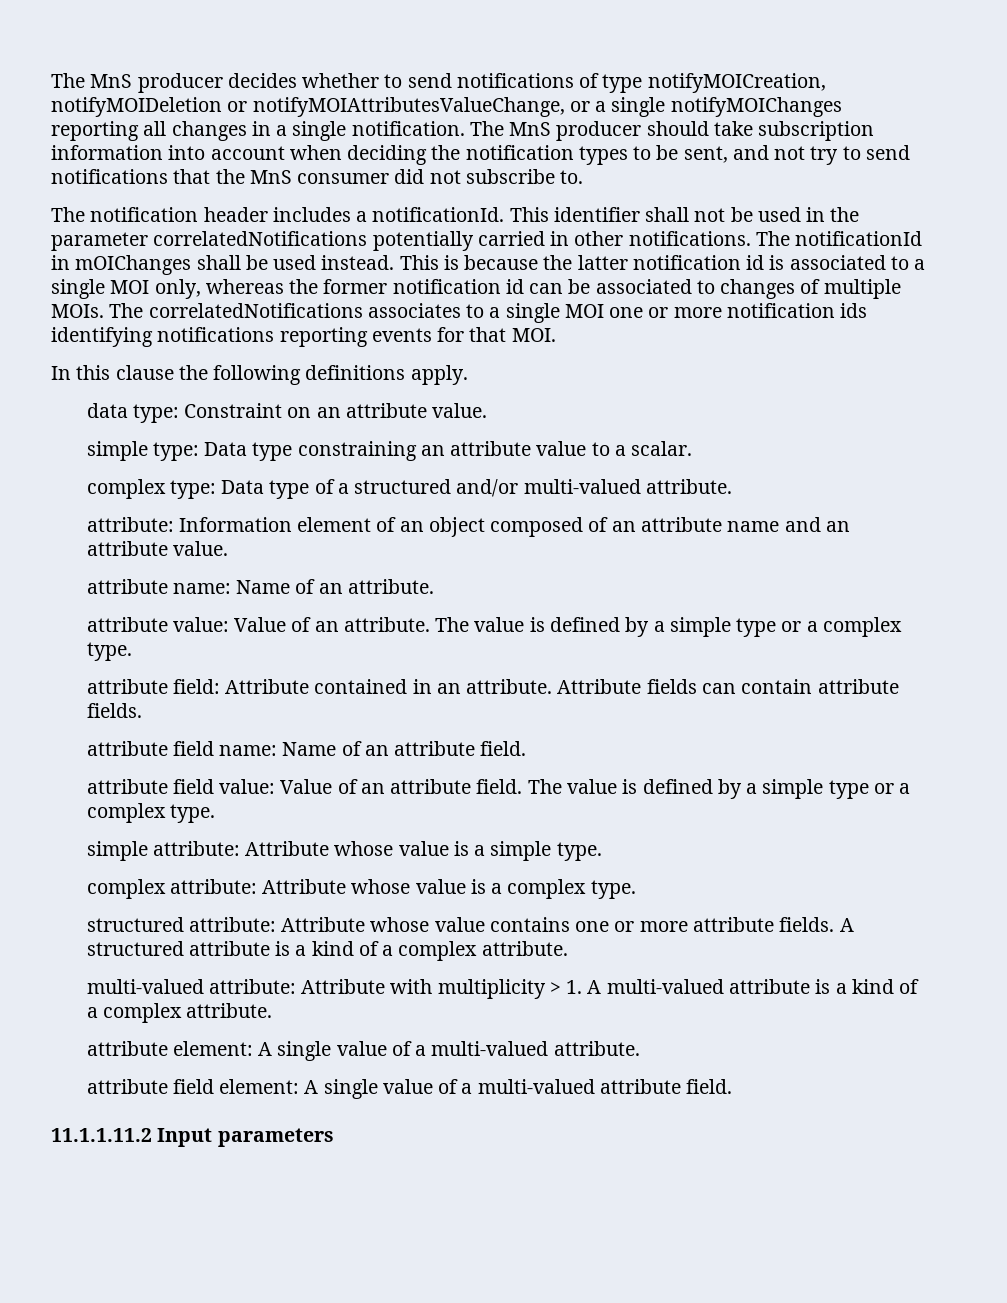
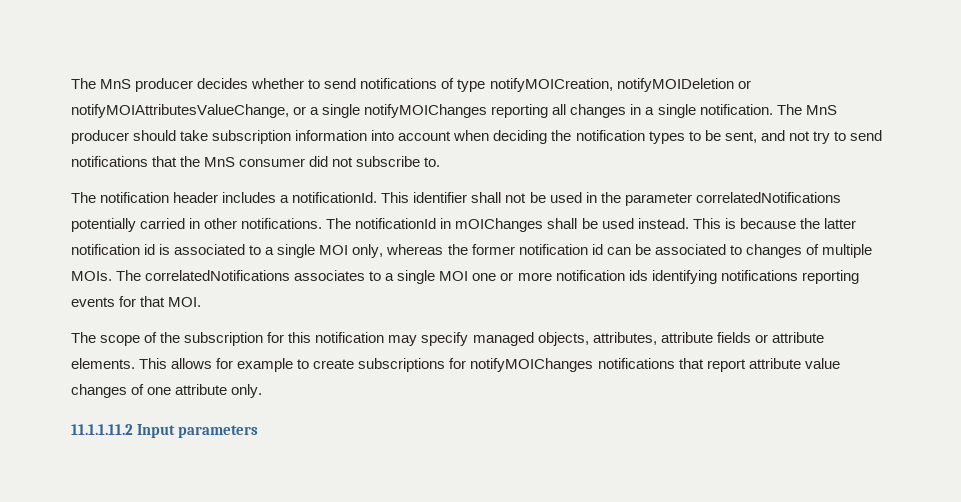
- In this clause the following definitions apply.
- data type: Constraint on an attribute value.
- simple type: Data type constraining an attribute value to a scalar.
- complex type: Data type of a structured and/or multi-valued attribute.
- attribute: Information element of an object composed of an attribute name and an attribute value.
- attribute name: Name of an attribute.
- attribute value: Value of an attribute. The value is defined by a simple type or a complex type.
- attribute field: Attribute contained in an attribute. Attribute fields can contain attribute fields.
- attribute field name: Name of an attribute field.
- attribute field value: Value of an attribute field. The value is defined by a simple type or a complex type.
- simple attribute: Attribute whose value is a simple type.
- complex attribute: Attribute whose value is a complex type.
- structured attribute: Attribute whose value contains one or more attribute fields. A structured attribute is a kind of a complex attribute.
- multi-valued attribute: Attribute with multiplicity > 1. A multi-valued attribute is a kind of a complex attribute.
- attribute element: A single value of a multi-valued attribute.
- attribute field element: A single value of a multi-valued attribute field.
+ The scope of the subscription for this notification may specify managed objects, attributes, attribute fields or attribute elements. This allows for example to create subscriptions for notifyMOIChanges notifications that report attribute value changes of one attribute only.

